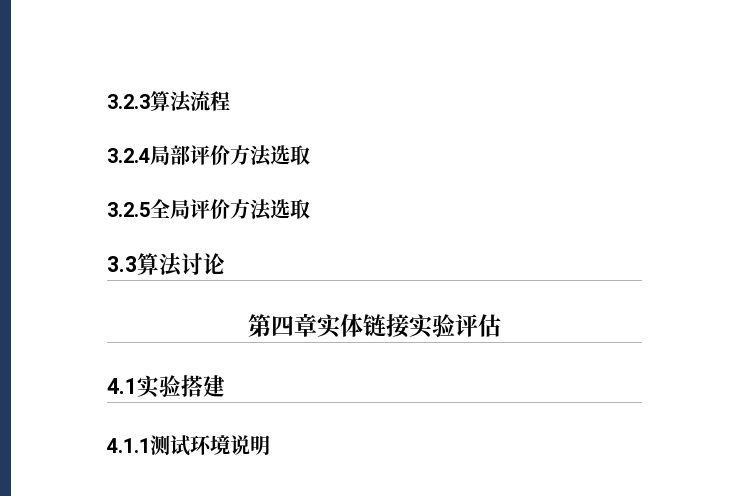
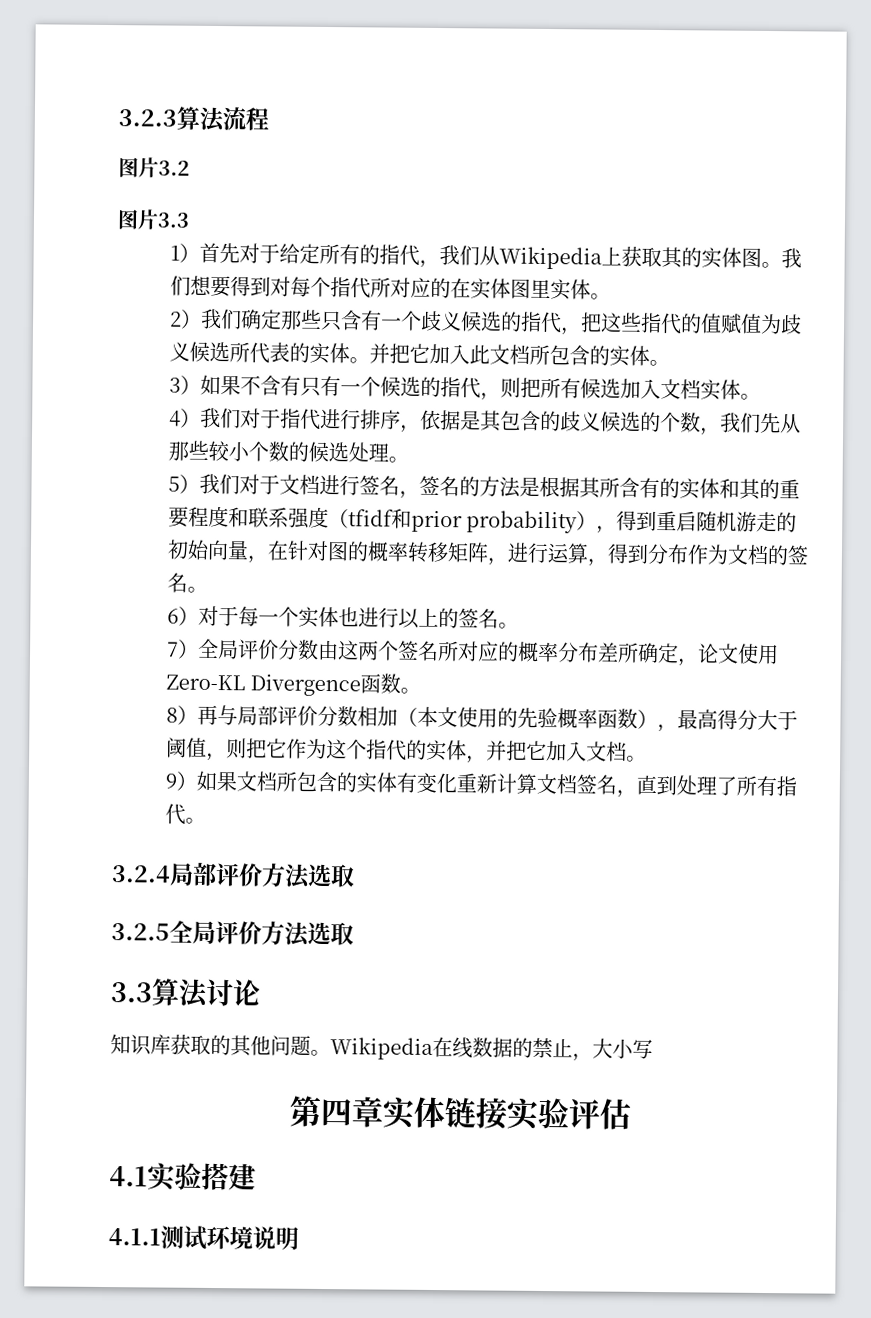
+ 图片3.2
+ 图片3.3
+ 1）首先对于给定所有的指代，我们从Wikipedia上获取其的实体图。我们想要得到对每个指代所对应的在实体图里实体。
+ 2）我们确定那些只含有一个歧义候选的指代，把这些指代的值赋值为歧义候选所代表的实体。并把它加入此文档所包含的实体。
+ 3）如果不含有只有一个候选的指代，则把所有候选加入文档实体。
+ 4）我们对于指代进行排序，依据是其包含的歧义候选的个数，我们先从那些较小个数的候选处理。
+ 5）我们对于文档进行签名，签名的方法是根据其所含有的实体和其的重要程度和联系强度（tfidf和prior probability），得到重启随机游走的初始向量，在针对图的概率转移矩阵，进行运算，得到分布作为文档的签名。
+ 6）对于每一个实体也进行以上的签名。
+ 7）全局评价分数由这两个签名所对应的概率分布差所确定，论文使用Zero-KL Divergence函数。
+ 8）再与局部评价分数相加（本文使用的先验概率函数），最高得分大于阈值，则把它作为这个指代的实体，并把它加入文档。
+ 9）如果文档所包含的实体有变化重新计算文档签名，直到处理了所有指代。
+ 知识库获取的其他问题。Wikipedia在线数据的禁止，大小写

